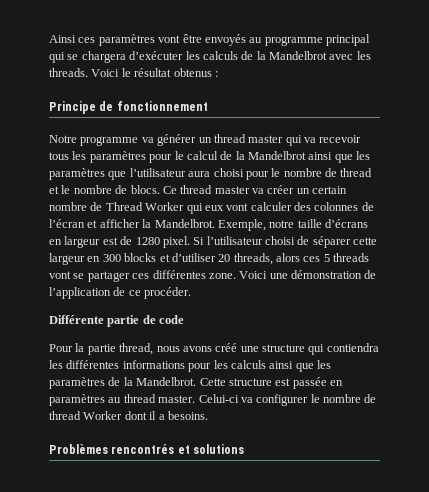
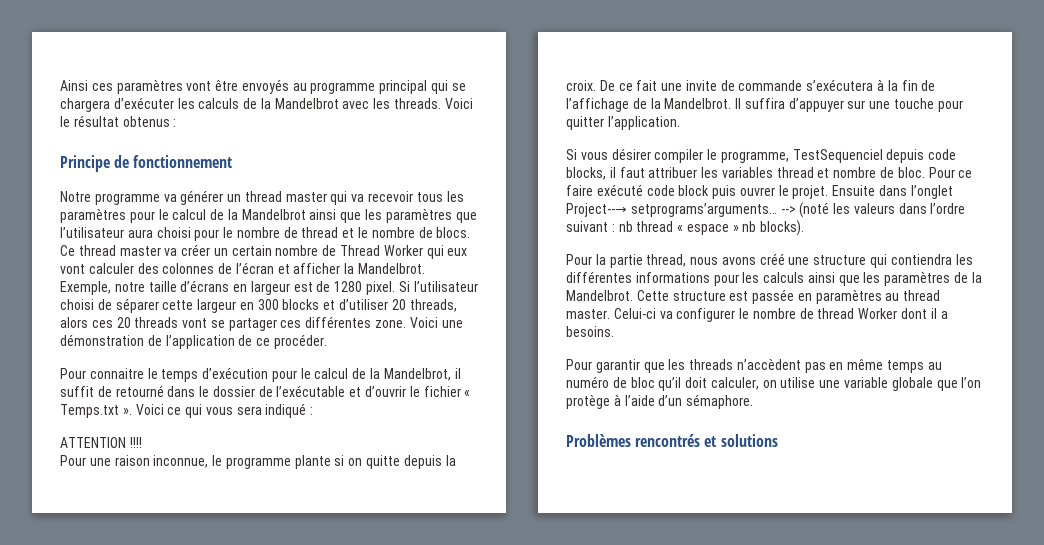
- Si l’utilisateur choisi de séparer cette largeur en 300 blocks et d’utiliser 20 threads, alors ces 5 threads vont se partager ces différentes zone.
+ Si l’utilisateur choisi de séparer cette largeur en 300 blocks et d’utiliser 20 threads, alors ces 20 threads vont se partager ces différentes zone.
- Différente partie de code
+ Pour connaitre le temps d’exécution pour le calcul de la Mandelbrot, il suffit de retourné dans le dossier de l’exécutable et d’ouvrir le fichier « Temps.txt ». Voici ce qui vous sera indiqué :
+ ATTENTION !!!!
+ Pour une raison inconnue, le programme plante si on quitte depuis la croix. De ce fait une invite de commande s’exécutera à la fin de l’affichage de la Mandelbrot. Il suffira d’appuyer sur une touche pour quitter l’application.
+ Si vous désirer compiler le programme, TestSequenciel depuis code blocks, il faut attribuer les variables thread et nombre de bloc. Pour ce faire exécuté code block puis ouvrer le projet. Ensuite dans l’onglet Project--→ setprograms’arguments… --> (noté les valeurs dans l’ordre suivant : nb thread « espace » nb blocks).
+ Pour garantir que les threads n’accèdent pas en même temps au numéro de bloc qu’il doit calculer, on utilise une variable globale que l’on protège à l’aide d’un sémaphore.

